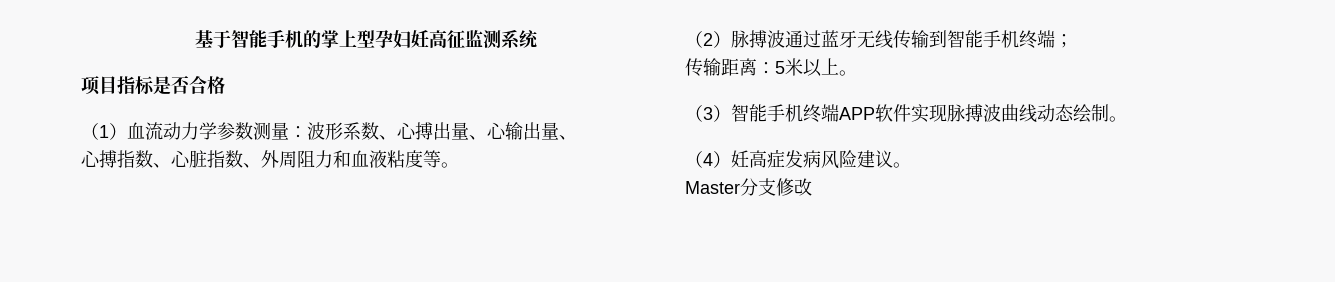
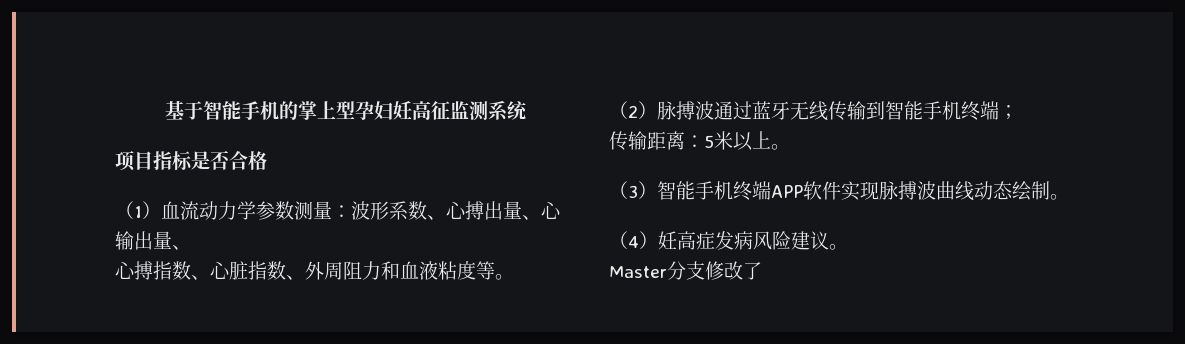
- Master分支修改
+ Master分支修改了

